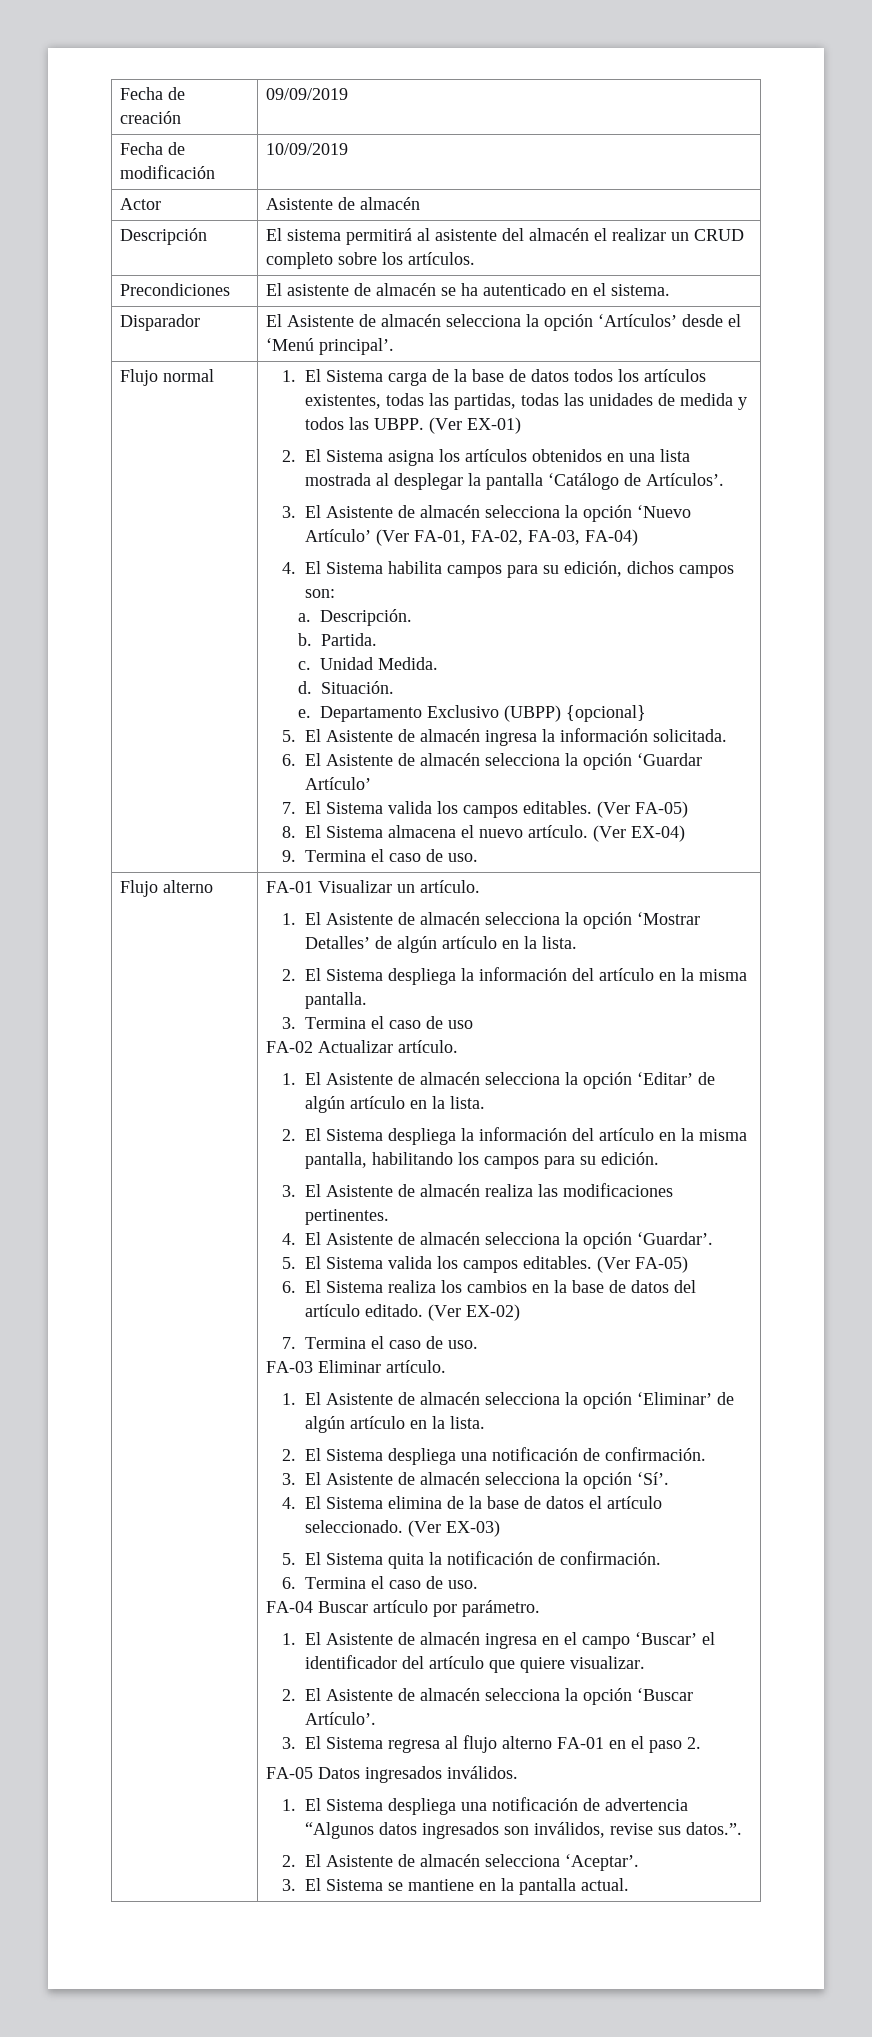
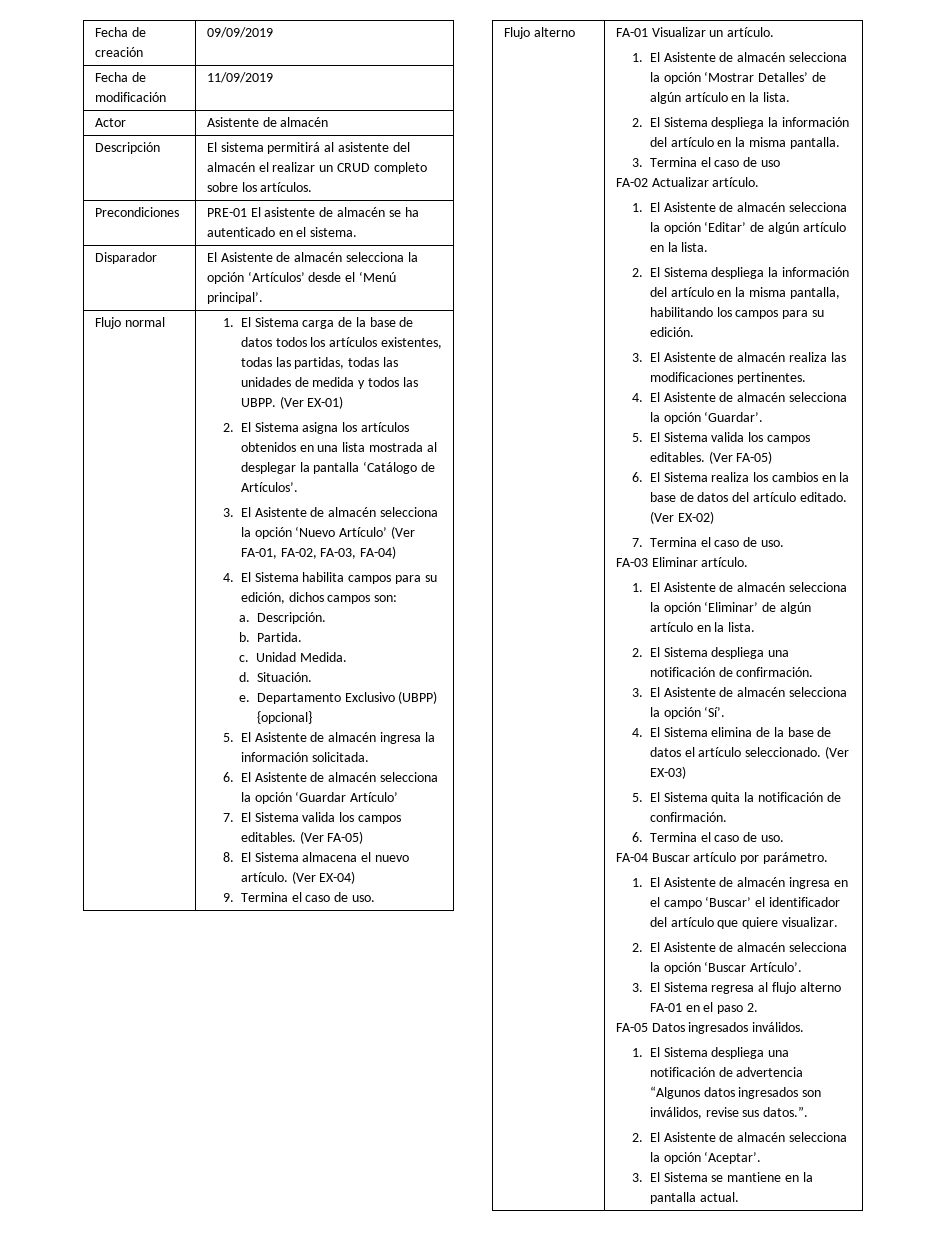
- Fecha de modificación | 10/09/2019
+ Fecha de modificación | 11/09/2019
- Precondiciones | El asistente de almacén se ha autenticado en el sistema.
+ Precondiciones | PRE-01 El asistente de almacén se ha autenticado en el sistema.
- 2. El Asistente de almacén selecciona ‘Aceptar’.
+ 2. El Asistente de almacén selecciona la opción ‘Aceptar’.

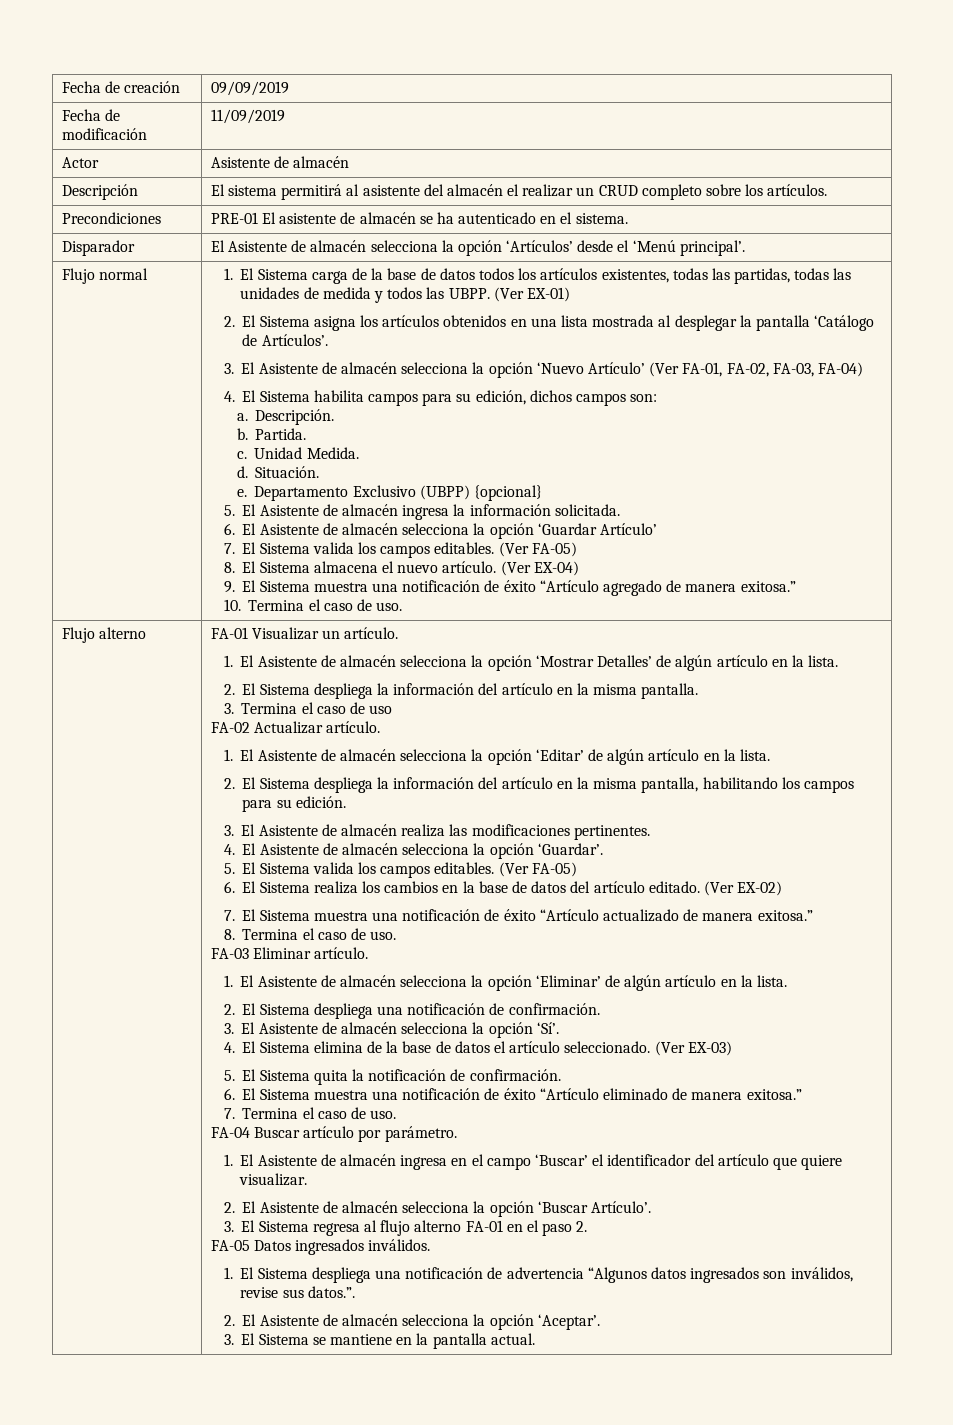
- 9. Termina el caso de uso.
+ 9. El Sistema muestra una notificación de éxito “Artículo agregado de manera exitosa.”
+ 10. Termina el caso de uso.
- 7. Termina el caso de uso.
+ 7. El Sistema muestra una notificación de éxito “Artículo actualizado de manera exitosa.”
+ 8. Termina el caso de uso.
- 6. Termina el caso de uso.
+ 6. El Sistema muestra una notificación de éxito “Artículo eliminado de manera exitosa.”
+ 7. Termina el caso de uso.

